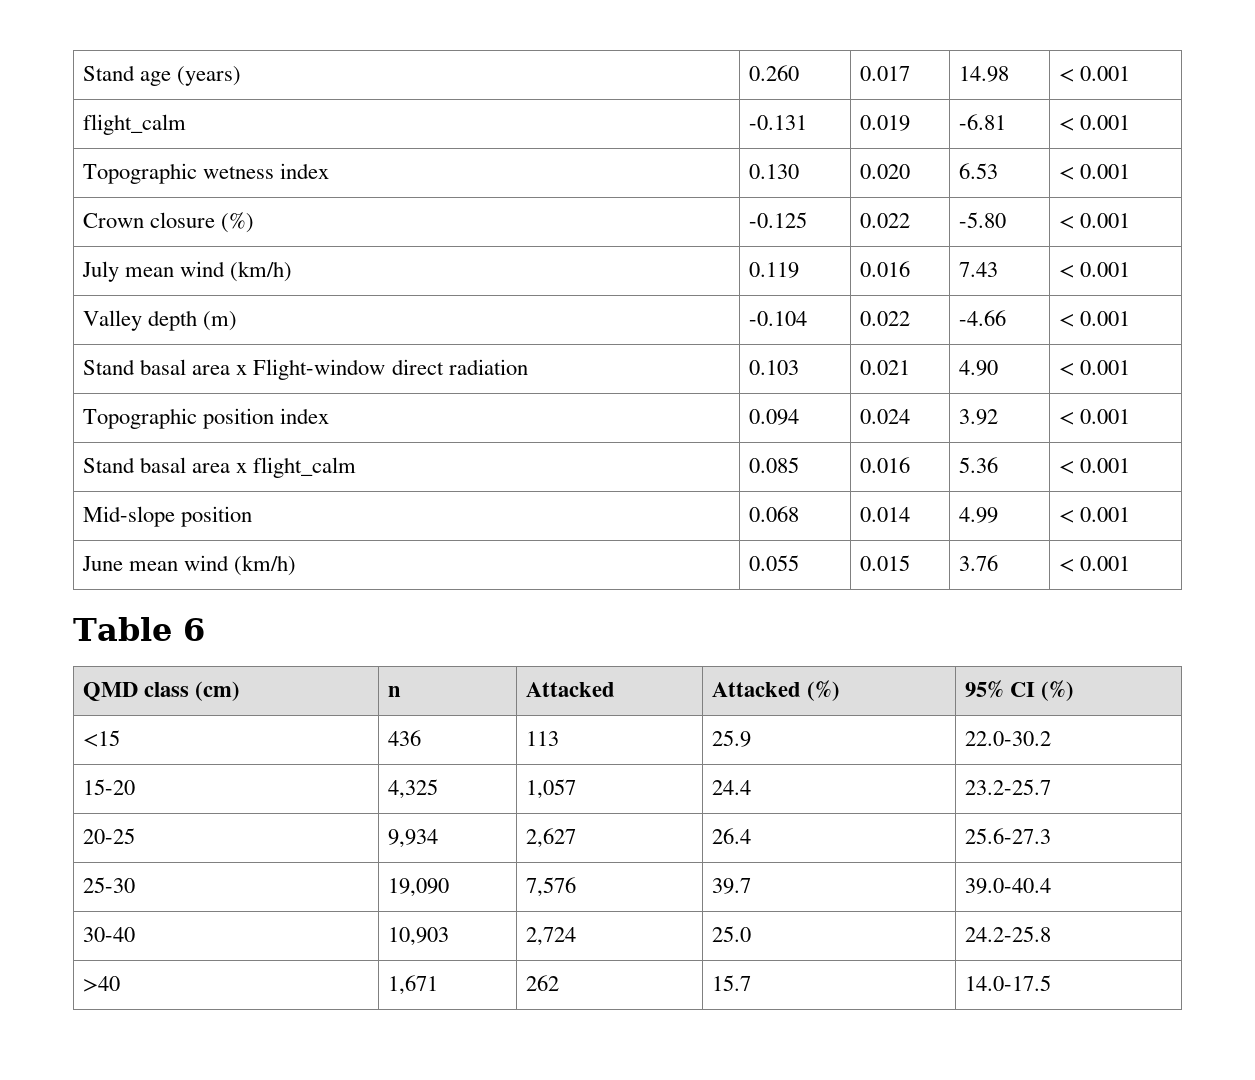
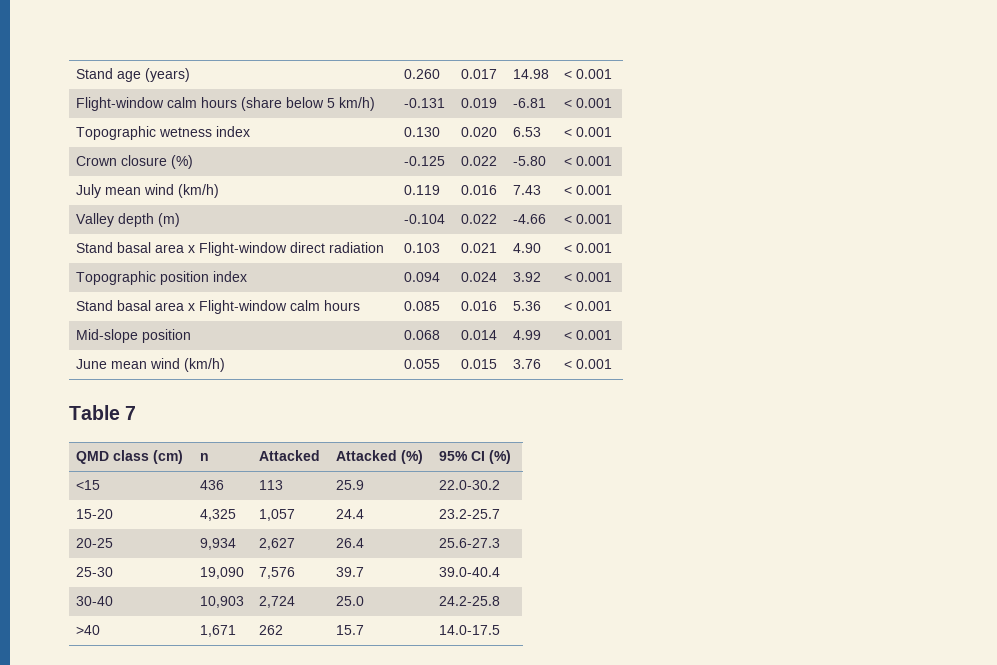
- flight_calm | -0.131 | 0.019 | -6.81 | < 0.001
+ Flight-window calm hours (share below 5 km/h) | -0.131 | 0.019 | -6.81 | < 0.001
- Stand basal area x flight_calm | 0.085 | 0.016 | 5.36 | < 0.001
+ Stand basal area x Flight-window calm hours | 0.085 | 0.016 | 5.36 | < 0.001
- Table 6
+ Table 7

